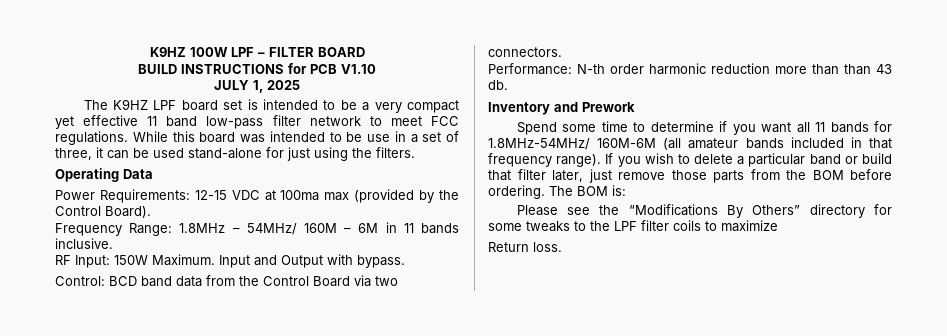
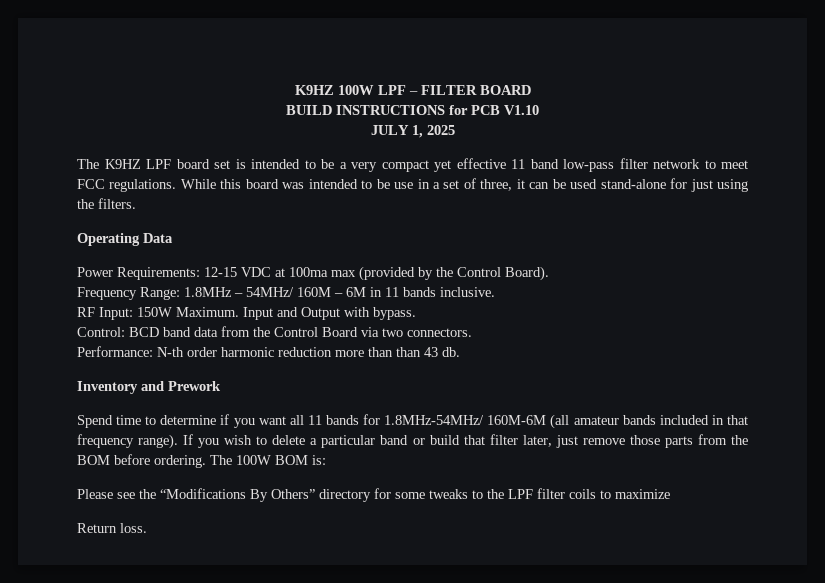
- Spend some time to determine if you want all 11 bands for 1.8MHz-54MHz/ 160M-6M (all amateur bands included in that frequency range).
+ Spend time to determine if you want all 11 bands for 1.8MHz-54MHz/ 160M-6M (all amateur bands included in that frequency range).
- The BOM is:
+ The 100W BOM is:

